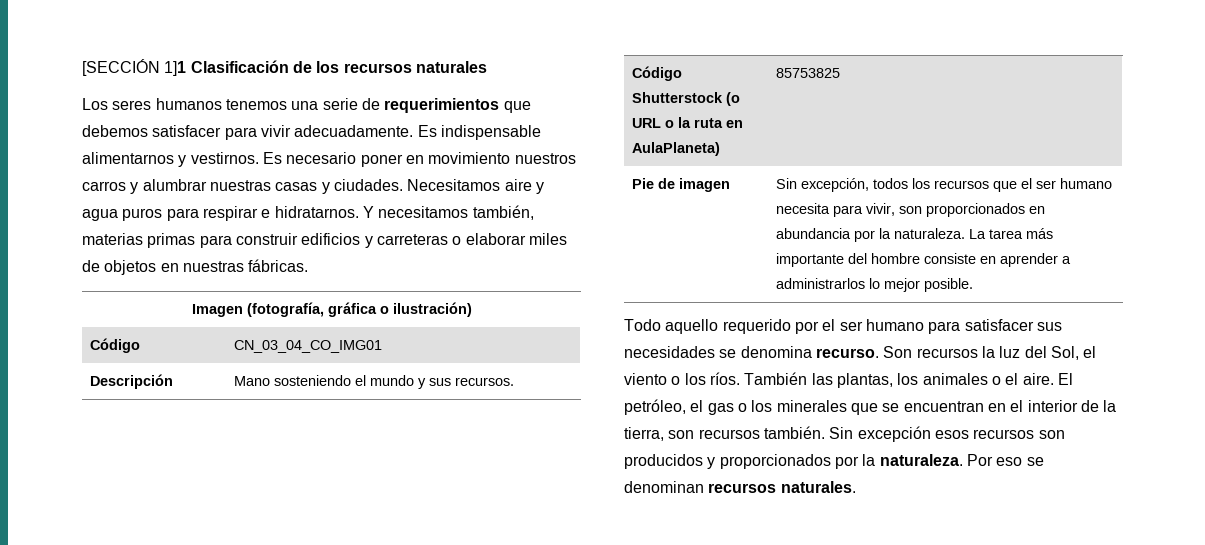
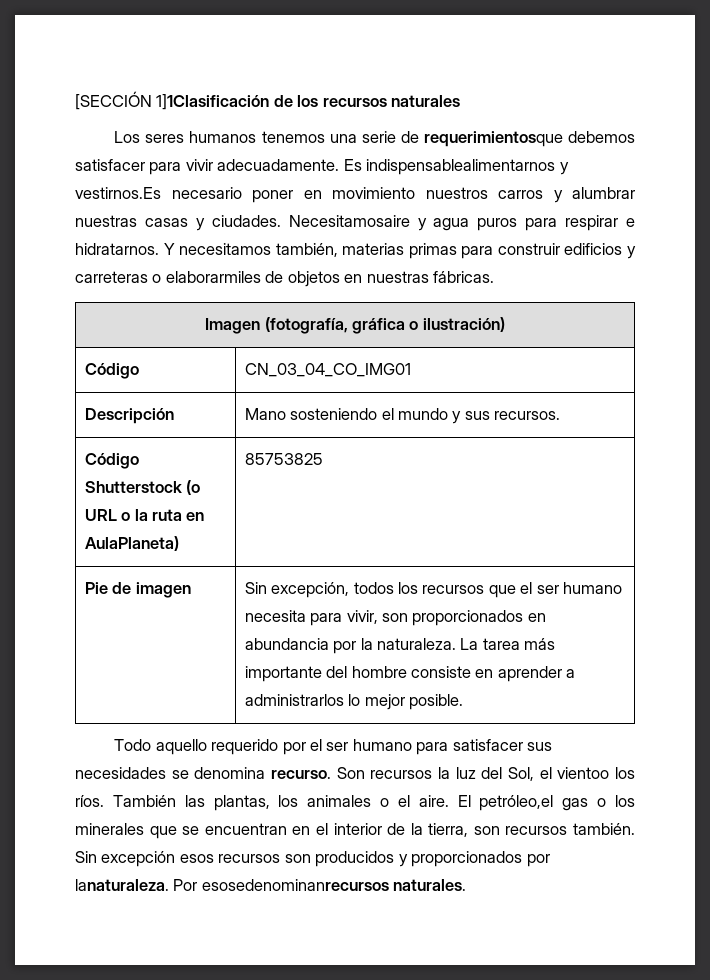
- [SECCIÓN 1]1 Clasificación de los recursos naturales
+ [SECCIÓN 1]1Clasificación de los recursos naturales
- Los seres humanos tenemos una serie de requerimientos que debemos satisfacer para vivir adecuadamente.
+ Los seres humanos tenemos una serie de requerimientosque debemos satisfacer para vivir adecuadamente.
- Es indispensable alimentarnos y vestirnos. Es necesario poner en movimiento nuestros carros y alumbrar nuestras casas y ciudades.
+ Es indispensablealimentarnos y vestirnos.Es necesario poner en movimiento nuestros carros y alumbrar nuestras casas y ciudades.
- Necesitamos aire y agua puros para respirar e hidratarnos.
+ Necesitamosaire y agua puros para respirar e hidratarnos.
- Y necesitamos también, materias primas para construir edificios y carreteras o elaborar miles de objetos en nuestras fábricas.
+ Y necesitamos también, materias primas para construir edificios y carreteras o elaborarmiles de objetos en nuestras fábricas.
- Son recursos la luz del Sol, el viento o los ríos.
+ Son recursos la luz del Sol, el vientoo los ríos.
- El petróleo, el gas o los minerales que se encuentran en el interior de la tierra, son recursos también.
+ El petróleo,el gas o los minerales que se encuentran en el interior de la tierra, son recursos también.
- Sin excepción esos recursos son producidos y proporcionados por la naturaleza. Por eso se denominan recursos naturales.
+ Sin excepción esos recursos son producidos y proporcionados por lanaturaleza. Por esosedenominanrecursos naturales.

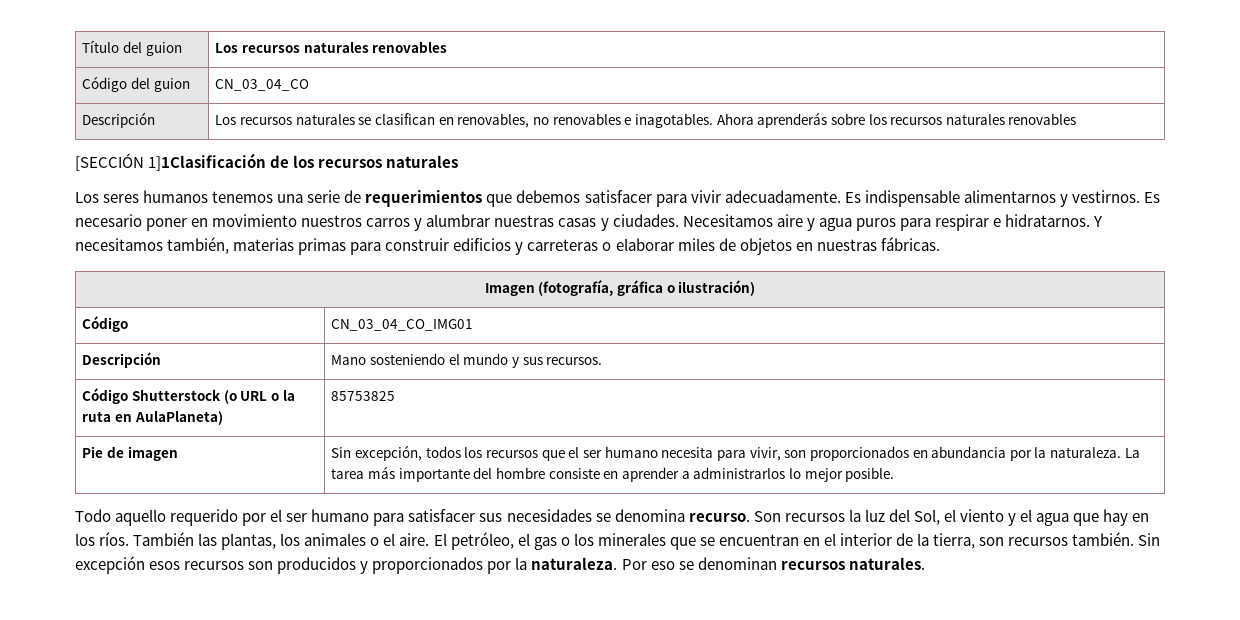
+ Título del guion | Los recursos naturales renovables
+ Código del guion | CN_03_04_CO
+ Descripción | Los recursos naturales se clasifican en renovables, no renovables e inagotables. Ahora aprenderás sobre los recursos naturales renovables
- Los seres humanos tenemos una serie de requerimientosque debemos satisfacer para vivir adecuadamente.
+ Los seres humanos tenemos una serie de requerimientos que debemos satisfacer para vivir adecuadamente.
- Es indispensablealimentarnos y vestirnos.Es necesario poner en movimiento nuestros carros y alumbrar nuestras casas y ciudades.
+ Es indispensable alimentarnos y vestirnos. Es necesario poner en movimiento nuestros carros y alumbrar nuestras casas y ciudades.
- Necesitamosaire y agua puros para respirar e hidratarnos.
+ Necesitamos aire y agua puros para respirar e hidratarnos.
- Y necesitamos también, materias primas para construir edificios y carreteras o elaborarmiles de objetos en nuestras fábricas.
+ Y necesitamos también, materias primas para construir edificios y carreteras o elaborar miles de objetos en nuestras fábricas.
- Son recursos la luz del Sol, el vientoo los ríos.
+ Son recursos la luz del Sol, el viento y el agua que hay en los ríos.
- El petróleo,el gas o los minerales que se encuentran en el interior de la tierra, son recursos también.
+ El petróleo, el gas o los minerales que se encuentran en el interior de la tierra, son recursos también.
- Sin excepción esos recursos son producidos y proporcionados por lanaturaleza. Por esosedenominanrecursos naturales.
+ Sin excepción esos recursos son producidos y proporcionados por la naturaleza. Por eso se denominan recursos naturales.

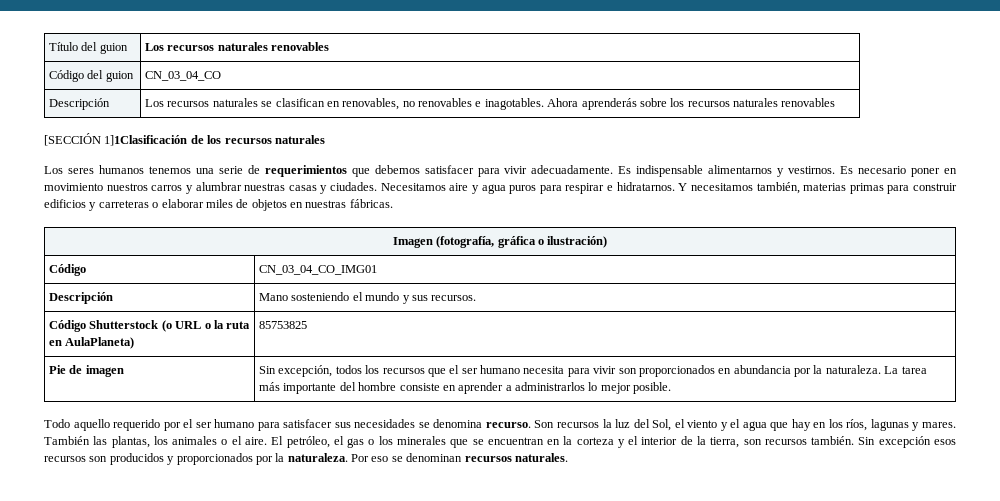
- Pie de imagen | Sin excepción, todos los recursos que el ser humano necesita para vivir, son proporcionados en abundancia por la naturaleza. La tarea más importante del hombre consiste en aprender a administrarlos lo mejor posible.
+ Pie de imagen | Sin excepción, todos los recursos que el ser humano necesita para vivir son proporcionados en abundancia por la naturaleza. La tarea más importante del hombre consiste en aprender a administrarlos lo mejor posible.
- Son recursos la luz del Sol, el viento y el agua que hay en los ríos.
+ Son recursos la luz del Sol, el viento y el agua que hay en los ríos, lagunas y mares.
- El petróleo, el gas o los minerales que se encuentran en el interior de la tierra, son recursos también.
+ El petróleo, el gas o los minerales que se encuentran en la corteza y el interior de la tierra, son recursos también.

